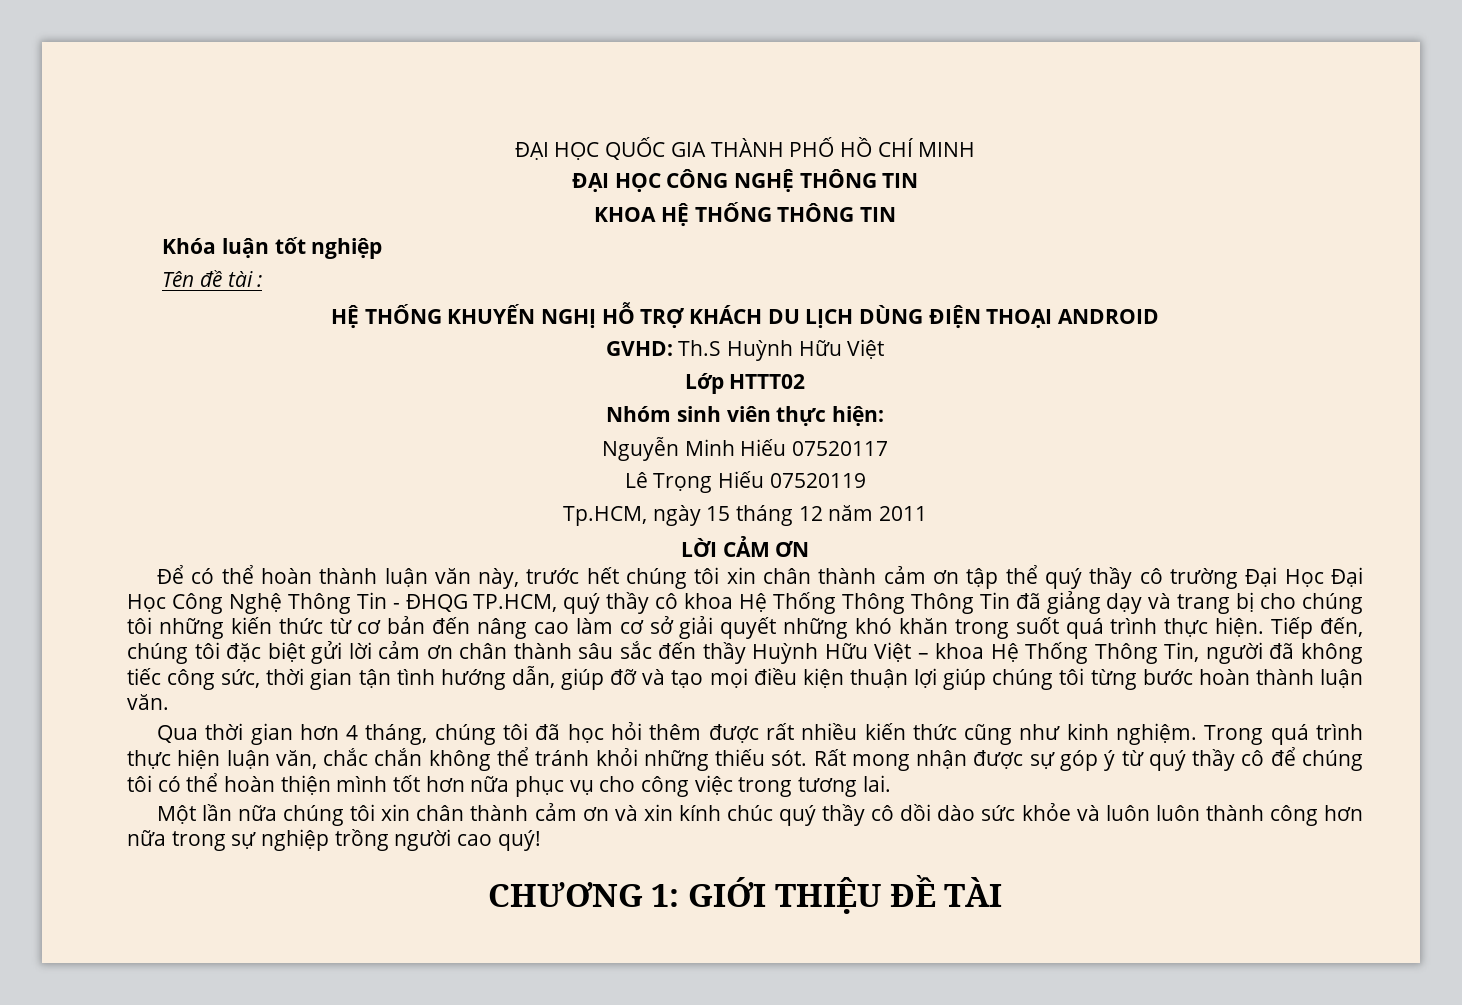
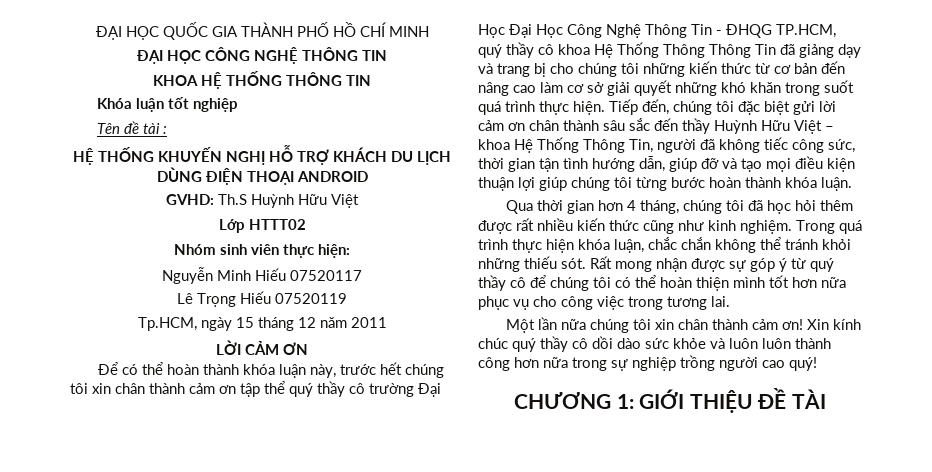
- Để có thể hoàn thành luận văn này, trước hết chúng tôi xin chân thành cảm ơn tập thể quý thầy cô trường Đại Học Đại Học Công Nghệ Thông Tin - ĐHQG TP.HCM, quý thầy cô khoa Hệ Thống Thông Thông Tin đã giảng dạy và trang bị cho chúng tôi những kiến thức từ cơ bản đến nâng cao làm cơ sở giải quyết những khó khăn trong suốt quá trình thực hiện.
+ Để có thể hoàn thành khóa luận này, trước hết chúng tôi xin chân thành cảm ơn tập thể quý thầy cô trường Đại Học Đại Học Công Nghệ Thông Tin - ĐHQG TP.HCM, quý thầy cô khoa Hệ Thống Thông Thông Tin đã giảng dạy và trang bị cho chúng tôi những kiến thức từ cơ bản đến nâng cao làm cơ sở giải quyết những khó khăn trong suốt quá trình thực hiện.
- Tiếp đến, chúng tôi đặc biệt gửi lời cảm ơn chân thành sâu sắc đến thầy Huỳnh Hữu Việt – khoa Hệ Thống Thông Tin, người đã không tiếc công sức, thời gian tận tình hướng dẫn, giúp đỡ và tạo mọi điều kiện thuận lợi giúp chúng tôi từng bước hoàn thành luận văn.
+ Tiếp đến, chúng tôi đặc biệt gửi lời cảm ơn chân thành sâu sắc đến thầy Huỳnh Hữu Việt – khoa Hệ Thống Thông Tin, người đã không tiếc công sức, thời gian tận tình hướng dẫn, giúp đỡ và tạo mọi điều kiện thuận lợi giúp chúng tôi từng bước hoàn thành khóa luận.
- Trong quá trình thực hiện luận văn, chắc chắn không thể tránh khỏi những thiếu sót.
+ Trong quá trình thực hiện khóa luận, chắc chắn không thể tránh khỏi những thiếu sót.
- Một lần nữa chúng tôi xin chân thành cảm ơn và xin kính chúc quý thầy cô dồi dào sức khỏe và luôn luôn thành công hơn nữa trong sự nghiệp trồng người cao quý!
+ Một lần nữa chúng tôi xin chân thành cảm ơn! Xin kính chúc quý thầy cô dồi dào sức khỏe và luôn luôn thành công hơn nữa trong sự nghiệp trồng người cao quý!

